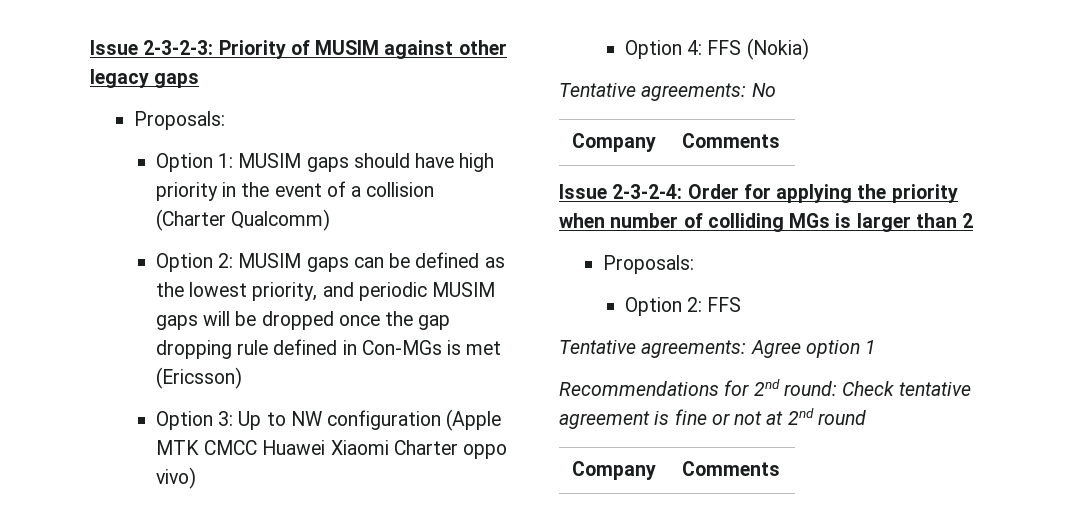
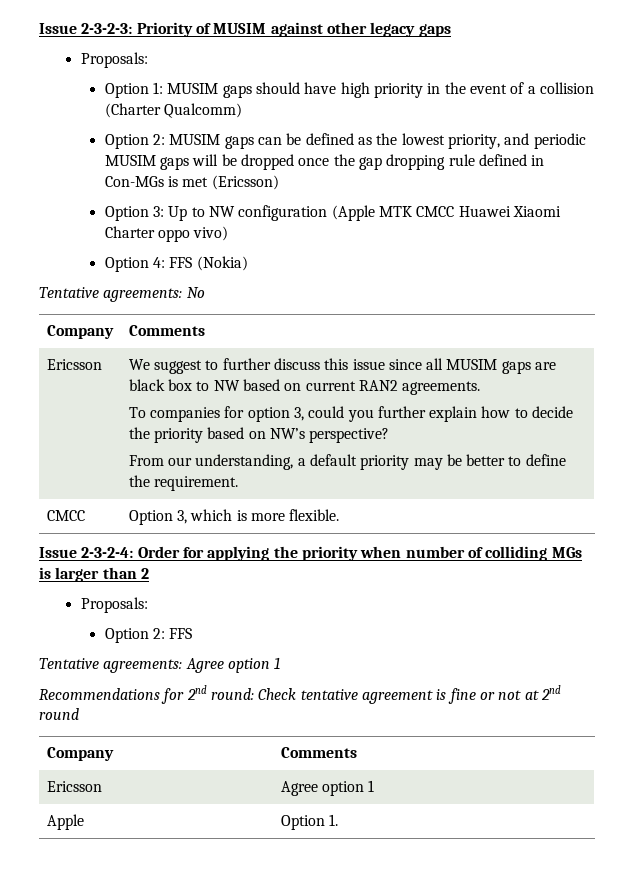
+ Ericsson | We suggest to further discuss this issue since all MUSIM gaps are black box to NW based on current RAN2 agreements.
+ To companies for option 3, could you further explain how to decide the priority based on NW’s perspective?
+ From our understanding, a default priority may be better to define the requirement.
+ CMCC | Option 3, which is more flexible.
+ Ericsson | Agree option 1
+ Apple | Option 1.

